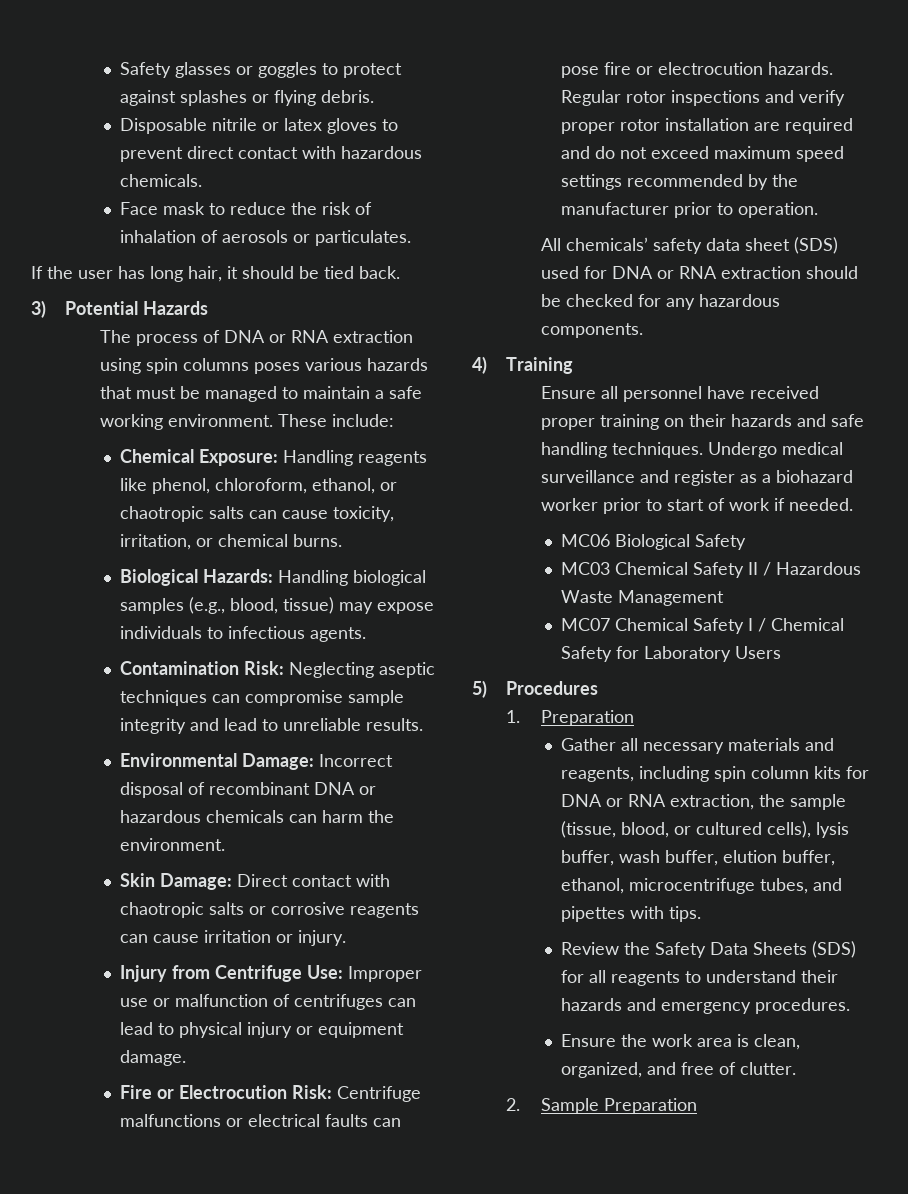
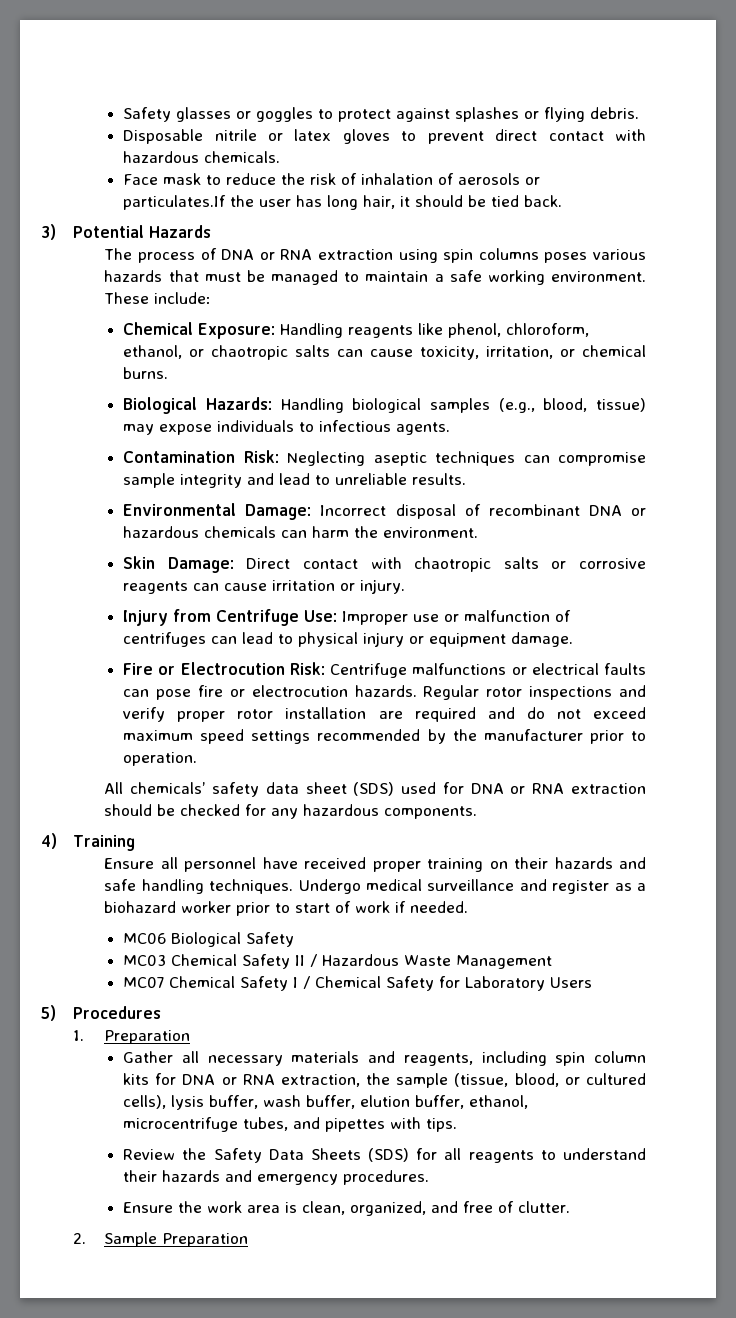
- Face mask to reduce the risk of inhalation of aerosols or particulates.
- If the user has long hair, it should be tied back.
+ Face mask to reduce the risk of inhalation of aerosols or particulates.If the user has long hair, it should be tied back.

